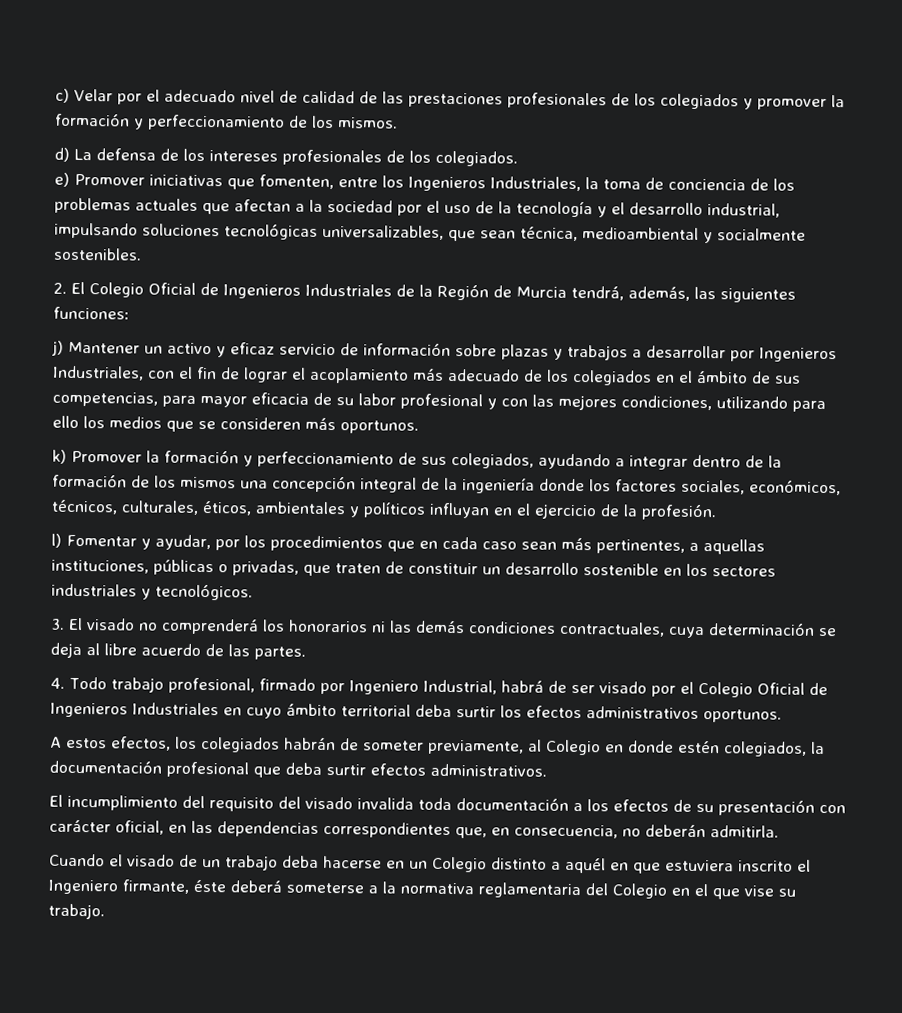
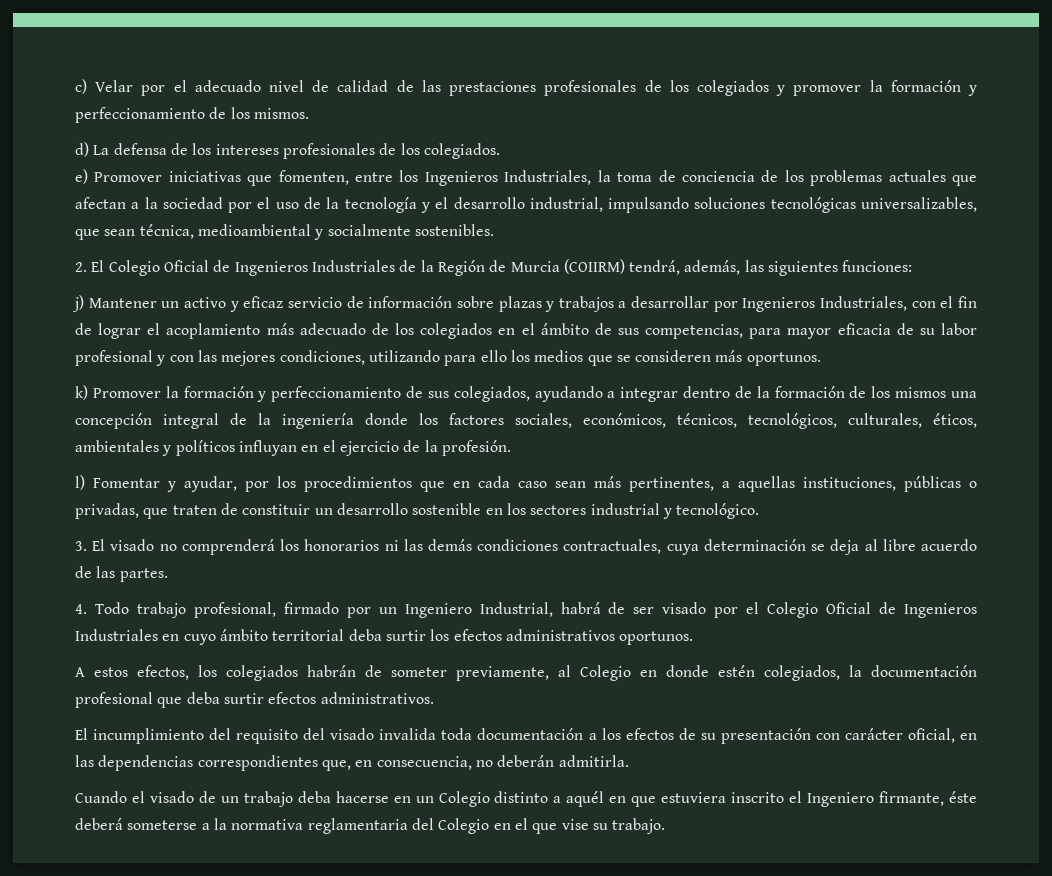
- 2. El Colegio Oficial de Ingenieros Industriales de la Región de Murcia tendrá, además, las siguientes funciones:
+ 2. El Colegio Oficial de Ingenieros Industriales de la Región de Murcia (COIIRM) tendrá, además, las siguientes funciones:
- k) Promover la formación y perfeccionamiento de sus colegiados, ayudando a integrar dentro de la formación de los mismos una concepción integral de la ingeniería donde los factores sociales, económicos, técnicos, culturales, éticos, ambientales y políticos influyan en el ejercicio de la profesión.
+ k) Promover la formación y perfeccionamiento de sus colegiados, ayudando a integrar dentro de la formación de los mismos una concepción integral de la ingeniería donde los factores sociales, económicos, técnicos, tecnológicos, culturales, éticos, ambientales y políticos influyan en el ejercicio de la profesión.
- l) Fomentar y ayudar, por los procedimientos que en cada caso sean más pertinentes, a aquellas instituciones, públicas o privadas, que traten de constituir un desarrollo sostenible en los sectores industriales y tecnológicos.
+ l) Fomentar y ayudar, por los procedimientos que en cada caso sean más pertinentes, a aquellas instituciones, públicas o privadas, que traten de constituir un desarrollo sostenible en los sectores industrial y tecnológico.
- 4. Todo trabajo profesional, firmado por Ingeniero Industrial, habrá de ser visado por el Colegio Oficial de Ingenieros Industriales en cuyo ámbito territorial deba surtir los efectos administrativos oportunos.
+ 4. Todo trabajo profesional, firmado por un Ingeniero Industrial, habrá de ser visado por el Colegio Oficial de Ingenieros Industriales en cuyo ámbito territorial deba surtir los efectos administrativos oportunos.

